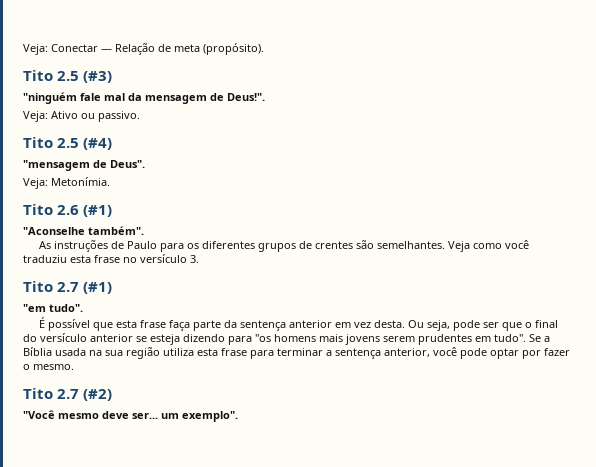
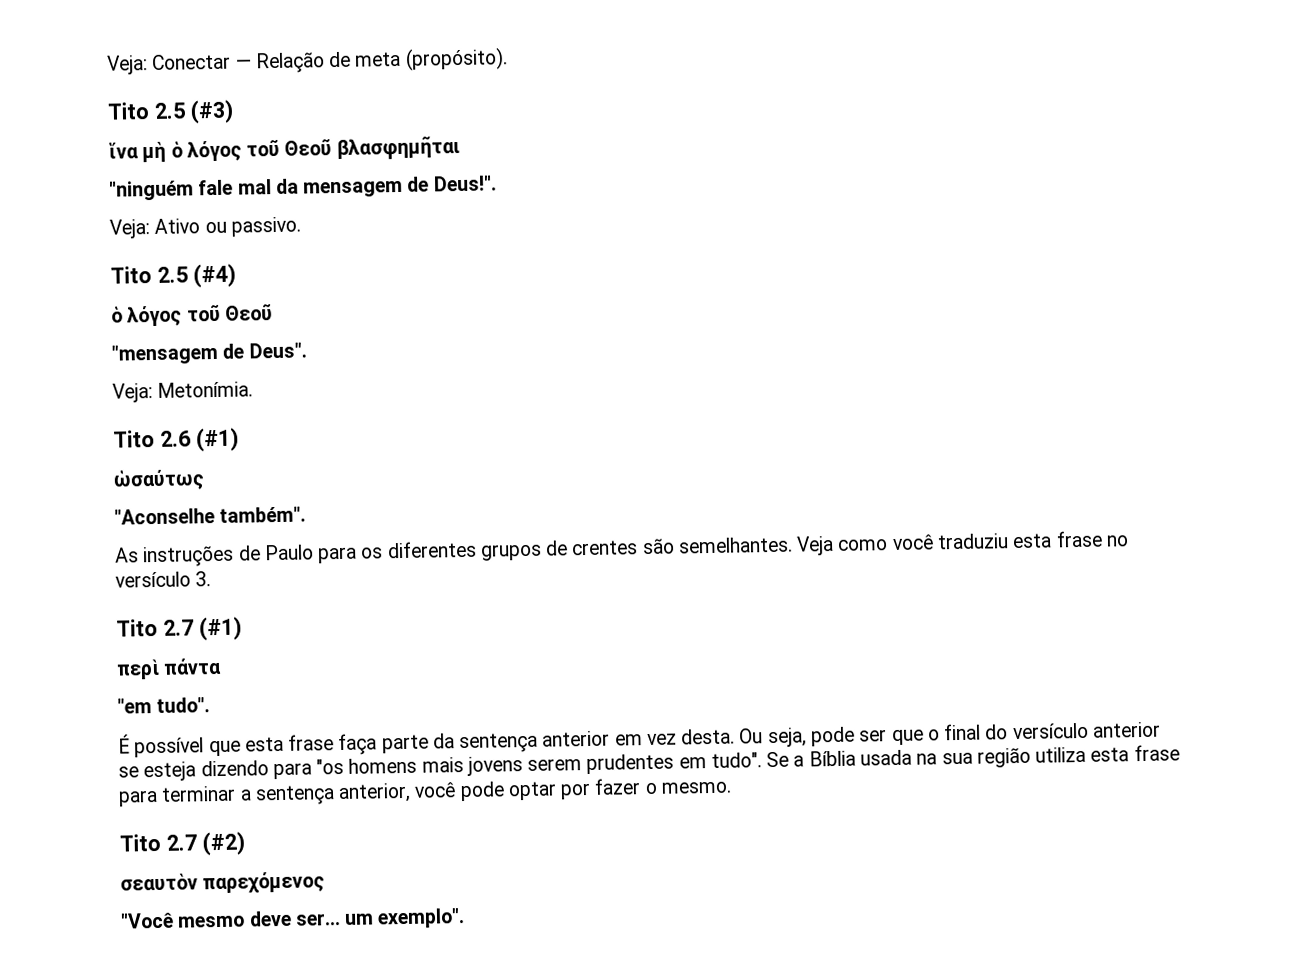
+ ἵνα μὴ ὁ λόγος τοῦ Θεοῦ βλασφημῆται
  Tito 2.5 (#4)
+ ὁ λόγος τοῦ Θεοῦ
+ ὡσαύτως
+ περὶ πάντα
+ σεαυτὸν παρεχόμενος

